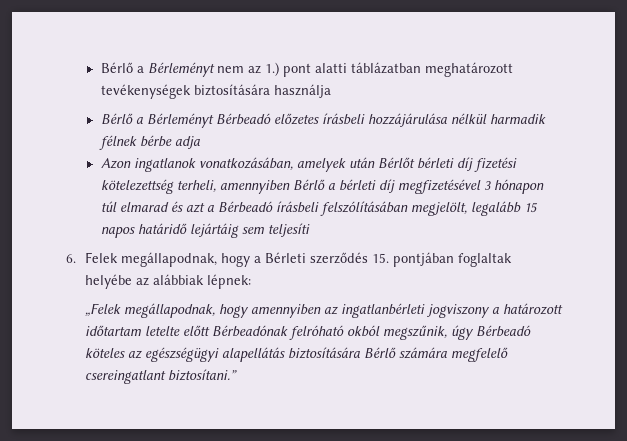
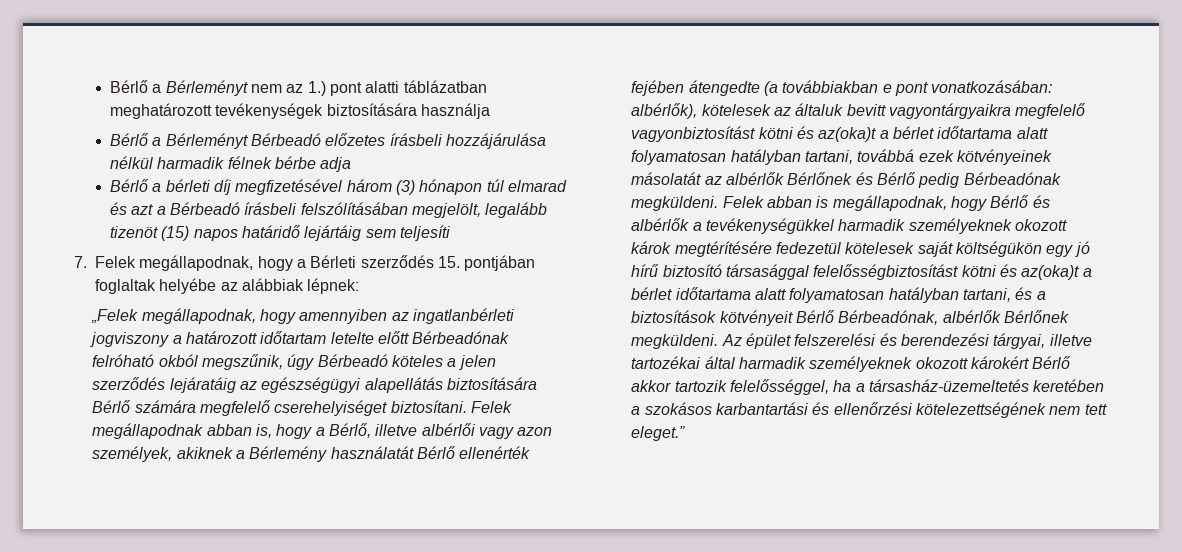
- Azon ingatlanok vonatkozásában, amelyek után Bérlőt bérleti díj fizetési kötelezettség terheli, amennyiben Bérlő a bérleti díj megfizetésével 3 hónapon túl elmarad és azt a Bérbeadó írásbeli felszólításában megjelölt, legalább 15 napos határidő lejártáig sem teljesíti
+ Bérlő a bérleti díj megfizetésével három (3) hónapon túl elmarad és azt a Bérbeadó írásbeli felszólításában megjelölt, legalább tizenöt (15) napos határidő lejártáig sem teljesíti
- 6. Felek megállapodnak, hogy a Bérleti szerződés 15. pontjában foglaltak helyébe az alábbiak lépnek:
+ 7. Felek megállapodnak, hogy a Bérleti szerződés 15. pontjában foglaltak helyébe az alábbiak lépnek:
- „Felek megállapodnak, hogy amennyiben az ingatlanbérleti jogviszony a határozott időtartam letelte előtt Bérbeadónak felróható okból megszűnik, úgy Bérbeadó köteles az egészségügyi alapellátás biztosítására Bérlő számára megfelelő csereingatlant biztosítani.”
+ „Felek megállapodnak, hogy amennyiben az ingatlanbérleti jogviszony a határozott időtartam letelte előtt Bérbeadónak felróható okból megszűnik, úgy Bérbeadó köteles a jelen szerződés lejáratáig az egészségügyi alapellátás biztosítására Bérlő számára megfelelő cserehelyiséget biztosítani. Felek megállapodnak abban is, hogy a Bérlő, illetve albérlői vagy azon személyek, akiknek a Bérlemény használatát Bérlő ellenérték fejében átengedte (a továbbiakban e pont vonatkozásában: albérlők), kötelesek az általuk bevitt vagyontárgyaikra megfelelő vagyonbiztosítást kötni és az(oka)t a bérlet időtartama alatt folyamatosan hatályban tartani, továbbá ezek kötvényeinek másolatát az albérlők Bérlőnek és Bérlő pedig Bérbeadónak megküldeni. Felek abban is megállapodnak, hogy Bérlő és albérlők a tevékenységükkel harmadik személyeknek okozott károk megtérítésére fedezetül kötelesek saját költségükön egy jó hírű biztosító társasággal felelősségbiztosítást kötni és az(oka)t a bérlet időtartama alatt folyamatosan hatályban tartani, és a biztosítások kötvényeit Bérlő Bérbeadónak, albérlők Bérlőnek megküldeni. Az épület felszerelési és berendezési tárgyai, illetve tartozékai által harmadik személyeknek okozott károkért Bérlő akkor tartozik felelősséggel, ha a társasház-üzemeltetés keretében a szokásos karbantartási és ellenőrzési kötelezettségének nem tett eleget.”

